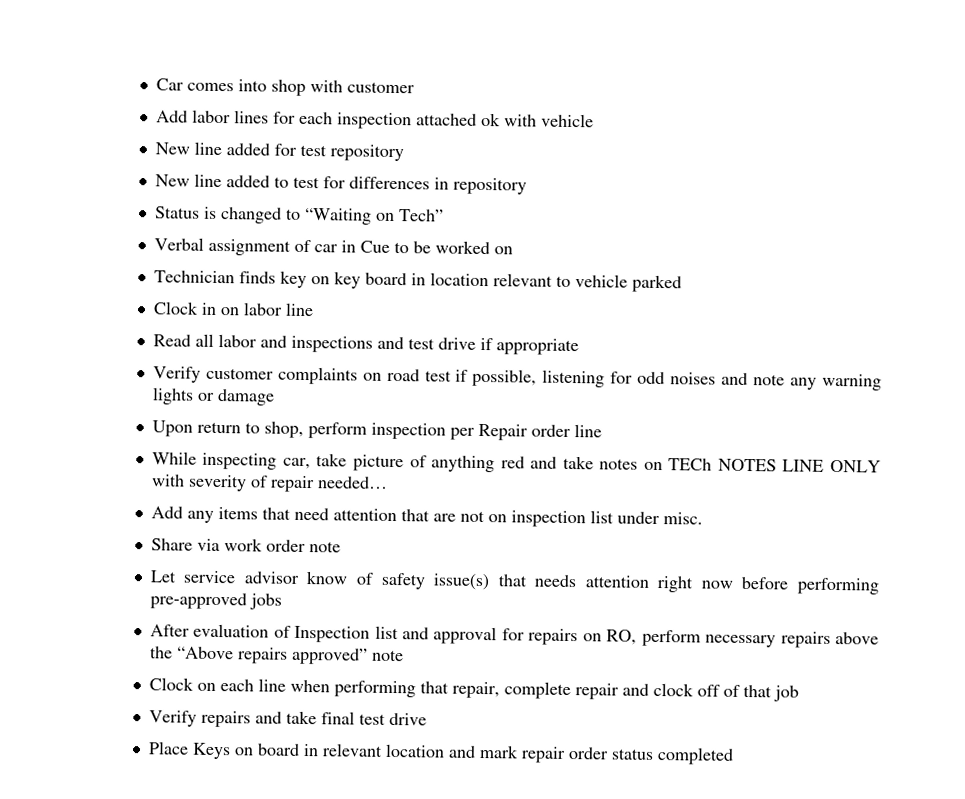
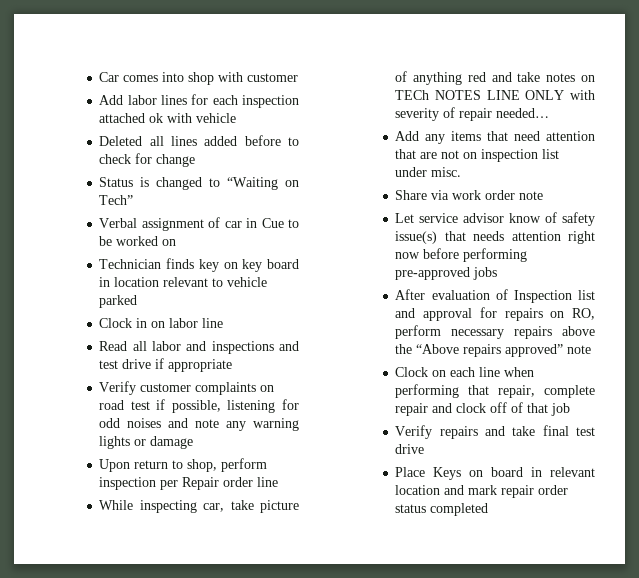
- New line added for test repository
- New line added to test for differences in repository
+ Deleted all lines added before to check for change

